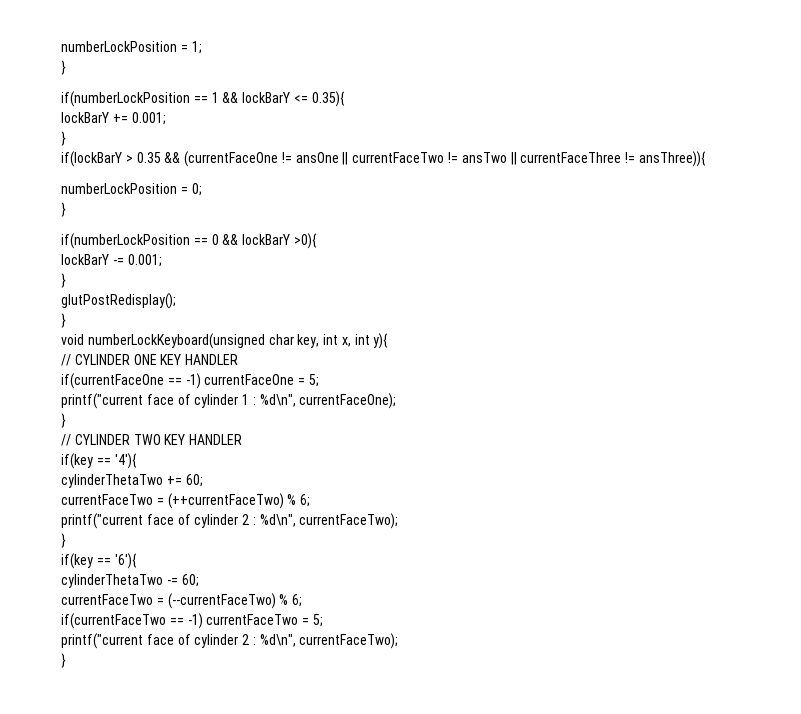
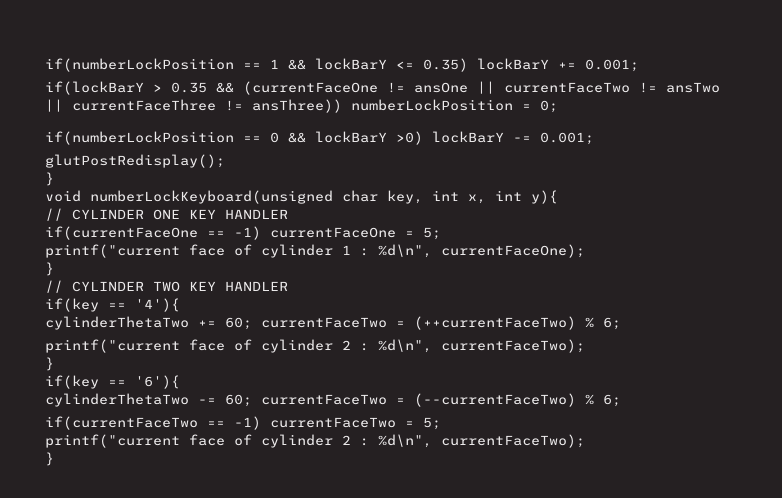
- numberLockPosition = 1;
- }
- if(numberLockPosition == 1 && lockBarY <= 0.35){
- lockBarY += 0.001;
- }
+ if(numberLockPosition == 1 && lockBarY <= 0.35) lockBarY += 0.001;
- if(lockBarY > 0.35 && (currentFaceOne != ansOne || currentFaceTwo != ansTwo || currentFaceThree != ansThree)){
- numberLockPosition = 0;
- }
+ if(lockBarY > 0.35 && (currentFaceOne != ansOne || currentFaceTwo != ansTwo || currentFaceThree != ansThree)) numberLockPosition = 0;
- if(numberLockPosition == 0 && lockBarY >0){
- lockBarY -= 0.001;
- }
+ if(numberLockPosition == 0 && lockBarY >0) lockBarY -= 0.001;
- cylinderThetaTwo += 60;
- currentFaceTwo = (++currentFaceTwo) % 6;
+ cylinderThetaTwo += 60; currentFaceTwo = (++currentFaceTwo) % 6;
- cylinderThetaTwo -= 60;
- currentFaceTwo = (--currentFaceTwo) % 6;
+ cylinderThetaTwo -= 60; currentFaceTwo = (--currentFaceTwo) % 6;

